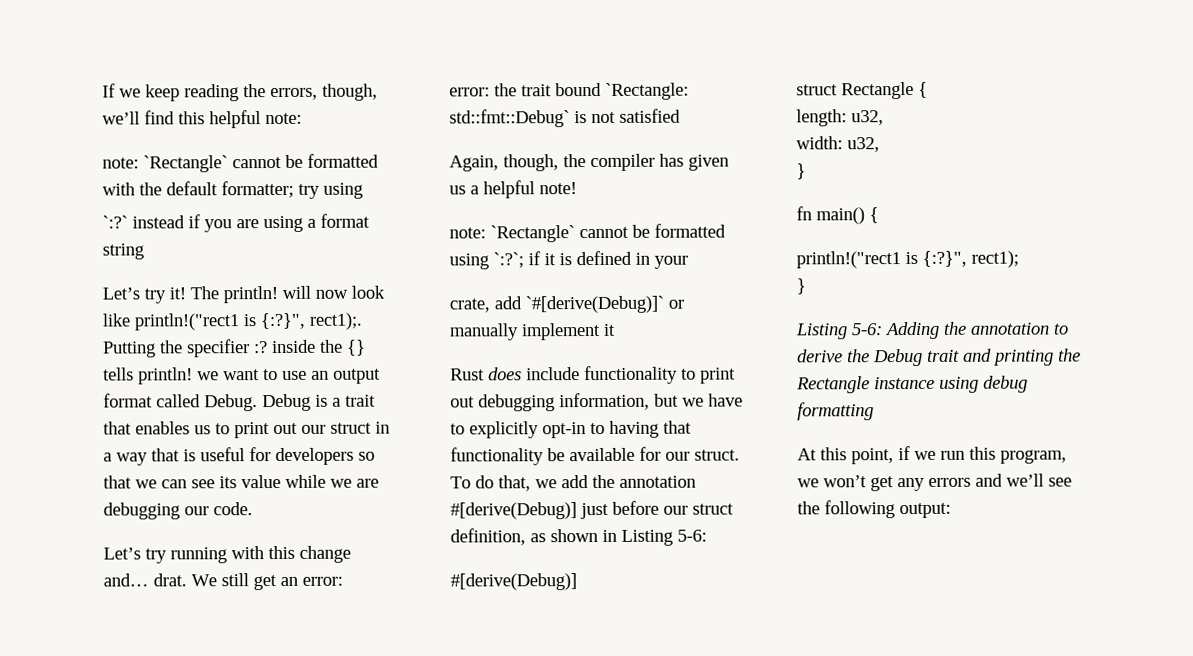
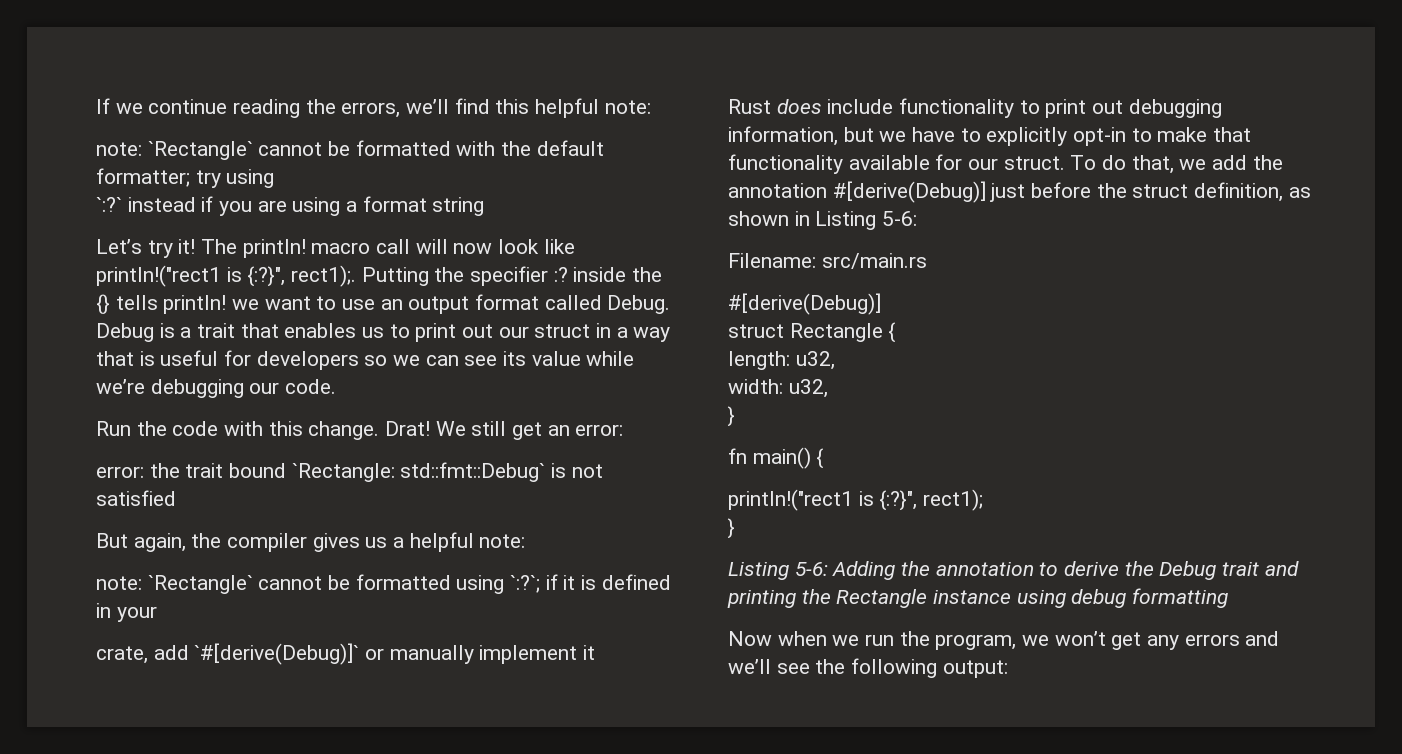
- If we keep reading the errors, though, we’ll find this helpful note:
+ If we continue reading the errors, we’ll find this helpful note:
- The println! will now look like println!("rect1 is {:?}", rect1);.
+ The println! macro call will now look like println!("rect1 is {:?}", rect1);.
- Debug is a trait that enables us to print out our struct in a way that is useful for developers so that we can see its value while we are debugging our code.
+ Debug is a trait that enables us to print out our struct in a way that is useful for developers so we can see its value while we’re debugging our code.
- Let’s try running with this change and… drat.
+ Run the code with this change. Drat!
- Again, though, the compiler has given us a helpful note!
+ But again, the compiler gives us a helpful note:
- Rust does include functionality to print out debugging information, but we have to explicitly opt-in to having that functionality be available for our struct.
+ Rust does include functionality to print out debugging information, but we have to explicitly opt-in to make that functionality available for our struct.
- To do that, we add the annotation #[derive(Debug)] just before our struct definition, as shown in Listing 5-6:
+ To do that, we add the annotation #[derive(Debug)] just before the struct definition, as shown in Listing 5-6:
+ Filename: src/main.rs
- At this point, if we run this program, we won’t get any errors and we’ll see the following output:
+ Now when we run the program, we won’t get any errors and we’ll see the following output:

